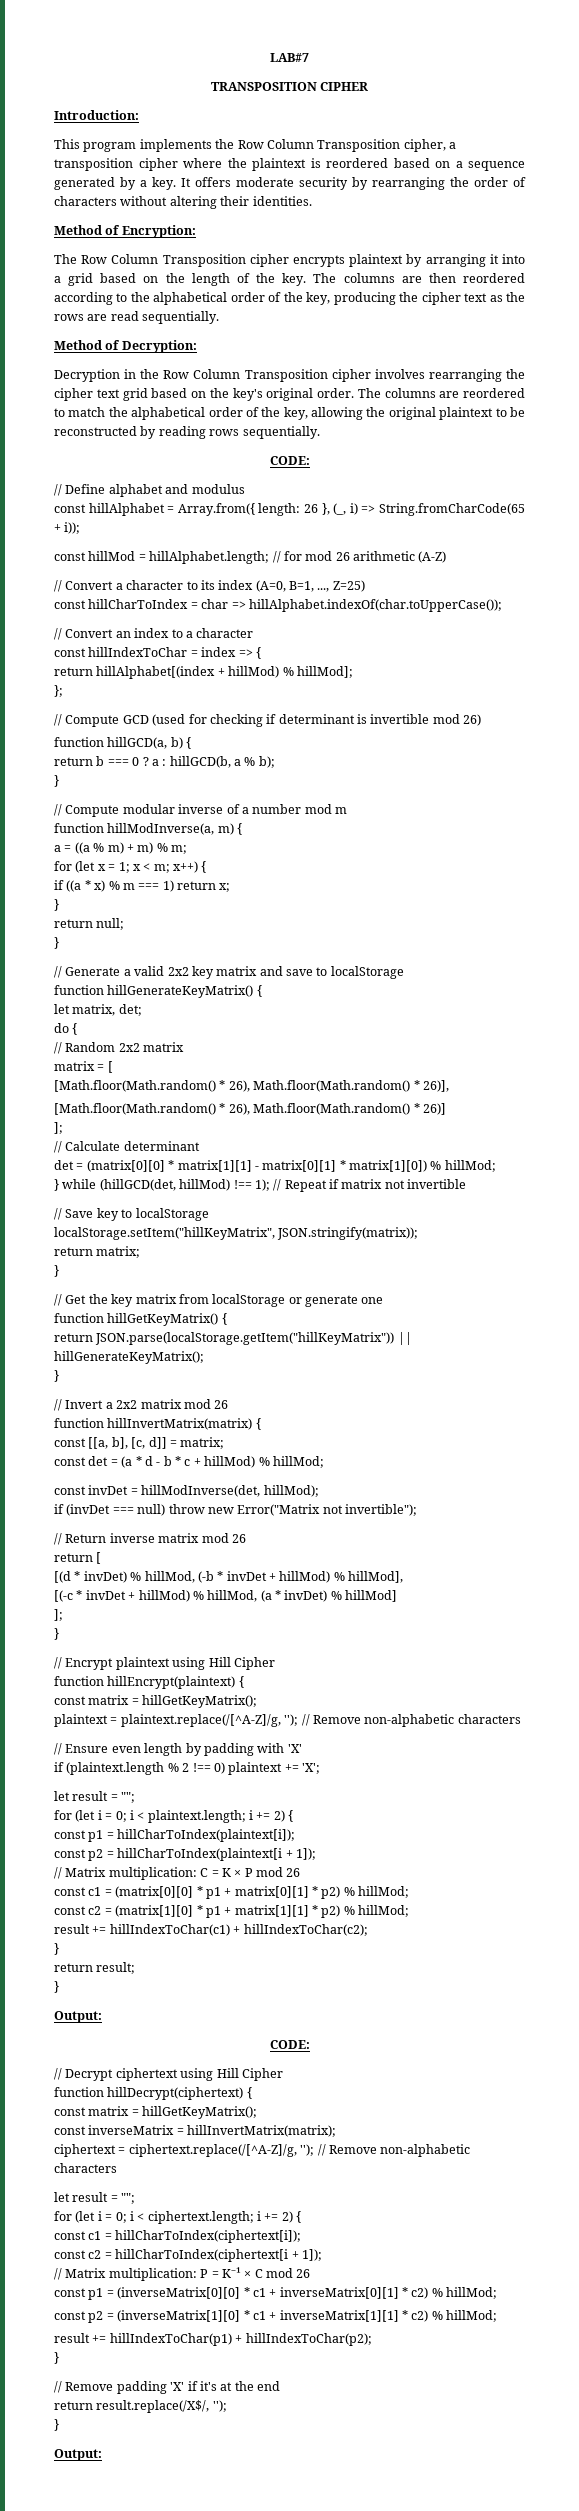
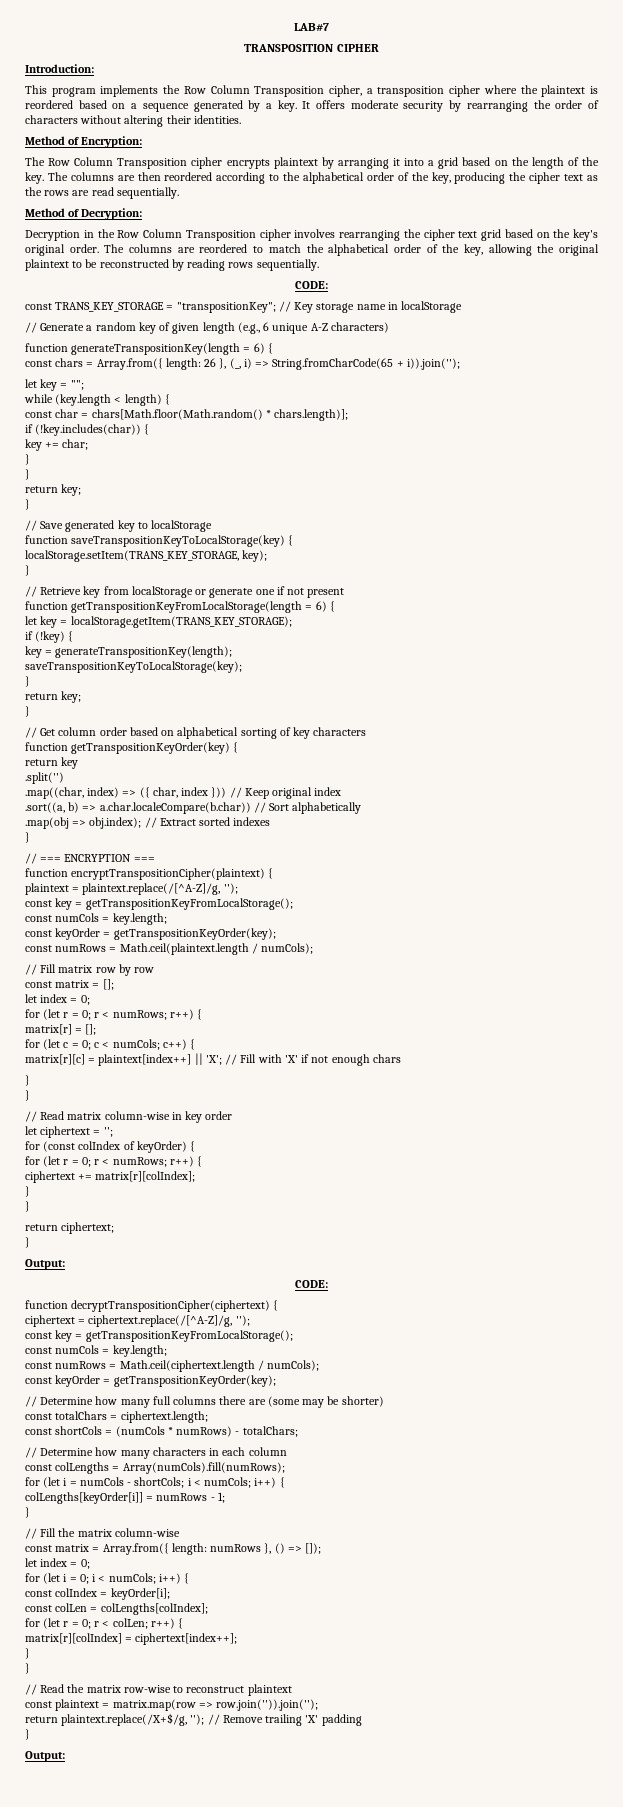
- // Define alphabet and modulus
- const hillAlphabet = Array.from({ length: 26 }, (_, i) => String.fromCharCode(65 + i));
- const hillMod = hillAlphabet.length; // for mod 26 arithmetic (A-Z)
- // Convert a character to its index (A=0, B=1, ..., Z=25)
- const hillCharToIndex = char => hillAlphabet.indexOf(char.toUpperCase());
- // Convert an index to a character
- const hillIndexToChar = index => {
- return hillAlphabet[(index + hillMod) % hillMod];
- };
- // Compute GCD (used for checking if determinant is invertible mod 26)
- function hillGCD(a, b) {
- return b === 0 ? a : hillGCD(b, a % b);
+ const TRANS_KEY_STORAGE = "transpositionKey"; // Key storage name in localStorage
+ // Generate a random key of given length (e.g., 6 unique A-Z characters)
+ function generateTranspositionKey(length = 6) {
+ const chars = Array.from({ length: 26 }, (_, i) => String.fromCharCode(65 + i)).join('');
+ let key = "";
+ while (key.length < length) {
+ const char = chars[Math.floor(Math.random() * chars.length)];
+ if (!key.includes(char)) {
+ key += char;
  }
- // Compute modular inverse of a number mod m
- function hillModInverse(a, m) {
- a = ((a % m) + m) % m;
- for (let x = 1; x < m; x++) {
- if ((a * x) % m === 1) return x;
  }
- return null;
+ return key;
  }
- // Generate a valid 2x2 key matrix and save to localStorage
- function hillGenerateKeyMatrix() {
- let matrix, det;
- do {
- // Random 2x2 matrix
- matrix = [
- [Math.floor(Math.random() * 26), Math.floor(Math.random() * 26)],
- [Math.floor(Math.random() * 26), Math.floor(Math.random() * 26)]
- ];
- // Calculate determinant
- det = (matrix[0][0] * matrix[1][1] - matrix[0][1] * matrix[1][0]) % hillMod;
- } while (hillGCD(det, hillMod) !== 1); // Repeat if matrix not invertible
- // Save key to localStorage
- localStorage.setItem("hillKeyMatrix", JSON.stringify(matrix));
- return matrix;
+ // Save generated key to localStorage
+ function saveTranspositionKeyToLocalStorage(key) {
+ localStorage.setItem(TRANS_KEY_STORAGE, key);
  }
- // Get the key matrix from localStorage or generate one
- function hillGetKeyMatrix() {
- return JSON.parse(localStorage.getItem("hillKeyMatrix")) || hillGenerateKeyMatrix();
+ // Retrieve key from localStorage or generate one if not present
+ function getTranspositionKeyFromLocalStorage(length = 6) {
+ let key = localStorage.getItem(TRANS_KEY_STORAGE);
+ if (!key) {
+ key = generateTranspositionKey(length);
+ saveTranspositionKeyToLocalStorage(key);
  }
- // Invert a 2x2 matrix mod 26
- function hillInvertMatrix(matrix) {
- const [[a, b], [c, d]] = matrix;
- const det = (a * d - b * c + hillMod) % hillMod;
- const invDet = hillModInverse(det, hillMod);
- if (invDet === null) throw new Error("Matrix not invertible");
- // Return inverse matrix mod 26
- return [
- [(d * invDet) % hillMod, (-b * invDet + hillMod) % hillMod],
- [(-c * invDet + hillMod) % hillMod, (a * invDet) % hillMod]
- ];
+ return key;
  }
- // Encrypt plaintext using Hill Cipher
- function hillEncrypt(plaintext) {
- const matrix = hillGetKeyMatrix();
- plaintext = plaintext.replace(/[^A-Z]/g, ''); // Remove non-alphabetic characters
- // Ensure even length by padding with 'X'
- if (plaintext.length % 2 !== 0) plaintext += 'X';
- let result = "";
- for (let i = 0; i < plaintext.length; i += 2) {
- const p1 = hillCharToIndex(plaintext[i]);
- const p2 = hillCharToIndex(plaintext[i + 1]);
- // Matrix multiplication: C = K × P mod 26
- const c1 = (matrix[0][0] * p1 + matrix[0][1] * p2) % hillMod;
- const c2 = (matrix[1][0] * p1 + matrix[1][1] * p2) % hillMod;
- result += hillIndexToChar(c1) + hillIndexToChar(c2);
+ // Get column order based on alphabetical sorting of key characters
+ function getTranspositionKeyOrder(key) {
+ return key
+ .split('')
+ .map((char, index) => ({ char, index })) // Keep original index
+ .sort((a, b) => a.char.localeCompare(b.char)) // Sort alphabetically
+ .map(obj => obj.index); // Extract sorted indexes
  }
- return result;
+ // === ENCRYPTION ===
+ function encryptTranspositionCipher(plaintext) {
+ plaintext = plaintext.replace(/[^A-Z]/g, '');
+ const key = getTranspositionKeyFromLocalStorage();
+ const numCols = key.length;
+ const keyOrder = getTranspositionKeyOrder(key);
+ const numRows = Math.ceil(plaintext.length / numCols);
+ // Fill matrix row by row
+ const matrix = [];
+ let index = 0;
+ for (let r = 0; r < numRows; r++) {
+ matrix[r] = [];
+ for (let c = 0; c < numCols; c++) {
+ matrix[r][c] = plaintext[index++] || 'X'; // Fill with 'X' if not enough chars
+ }
+ }
+ // Read matrix column-wise in key order
+ let ciphertext = '';
+ for (const colIndex of keyOrder) {
+ for (let r = 0; r < numRows; r++) {
+ ciphertext += matrix[r][colIndex];
+ }
+ }
+ return ciphertext;
  }
  Output:
  CODE:
- // Decrypt ciphertext using Hill Cipher
- function hillDecrypt(ciphertext) {
- const matrix = hillGetKeyMatrix();
- const inverseMatrix = hillInvertMatrix(matrix);
- ciphertext = ciphertext.replace(/[^A-Z]/g, ''); // Remove non-alphabetic characters
- let result = "";
- for (let i = 0; i < ciphertext.length; i += 2) {
- const c1 = hillCharToIndex(ciphertext[i]);
- const c2 = hillCharToIndex(ciphertext[i + 1]);
- // Matrix multiplication: P = K⁻¹ × C mod 26
- const p1 = (inverseMatrix[0][0] * c1 + inverseMatrix[0][1] * c2) % hillMod;
- const p2 = (inverseMatrix[1][0] * c1 + inverseMatrix[1][1] * c2) % hillMod;
- result += hillIndexToChar(p1) + hillIndexToChar(p2);
+ function decryptTranspositionCipher(ciphertext) {
+ ciphertext = ciphertext.replace(/[^A-Z]/g, '');
+ const key = getTranspositionKeyFromLocalStorage();
+ const numCols = key.length;
+ const numRows = Math.ceil(ciphertext.length / numCols);
+ const keyOrder = getTranspositionKeyOrder(key);
+ // Determine how many full columns there are (some may be shorter)
+ const totalChars = ciphertext.length;
+ const shortCols = (numCols * numRows) - totalChars;
+ // Determine how many characters in each column
+ const colLengths = Array(numCols).fill(numRows);
+ for (let i = numCols - shortCols; i < numCols; i++) {
+ colLengths[keyOrder[i]] = numRows - 1;
  }
- // Remove padding 'X' if it's at the end
- return result.replace(/X$/, '');
+ // Fill the matrix column-wise
+ const matrix = Array.from({ length: numRows }, () => []);
+ let index = 0;
+ for (let i = 0; i < numCols; i++) {
+ const colIndex = keyOrder[i];
+ const colLen = colLengths[colIndex];
+ for (let r = 0; r < colLen; r++) {
+ matrix[r][colIndex] = ciphertext[index++];
+ }
+ }
+ // Read the matrix row-wise to reconstruct plaintext
+ const plaintext = matrix.map(row => row.join('')).join('');
+ return plaintext.replace(/X+$/g, ''); // Remove trailing 'X' padding

